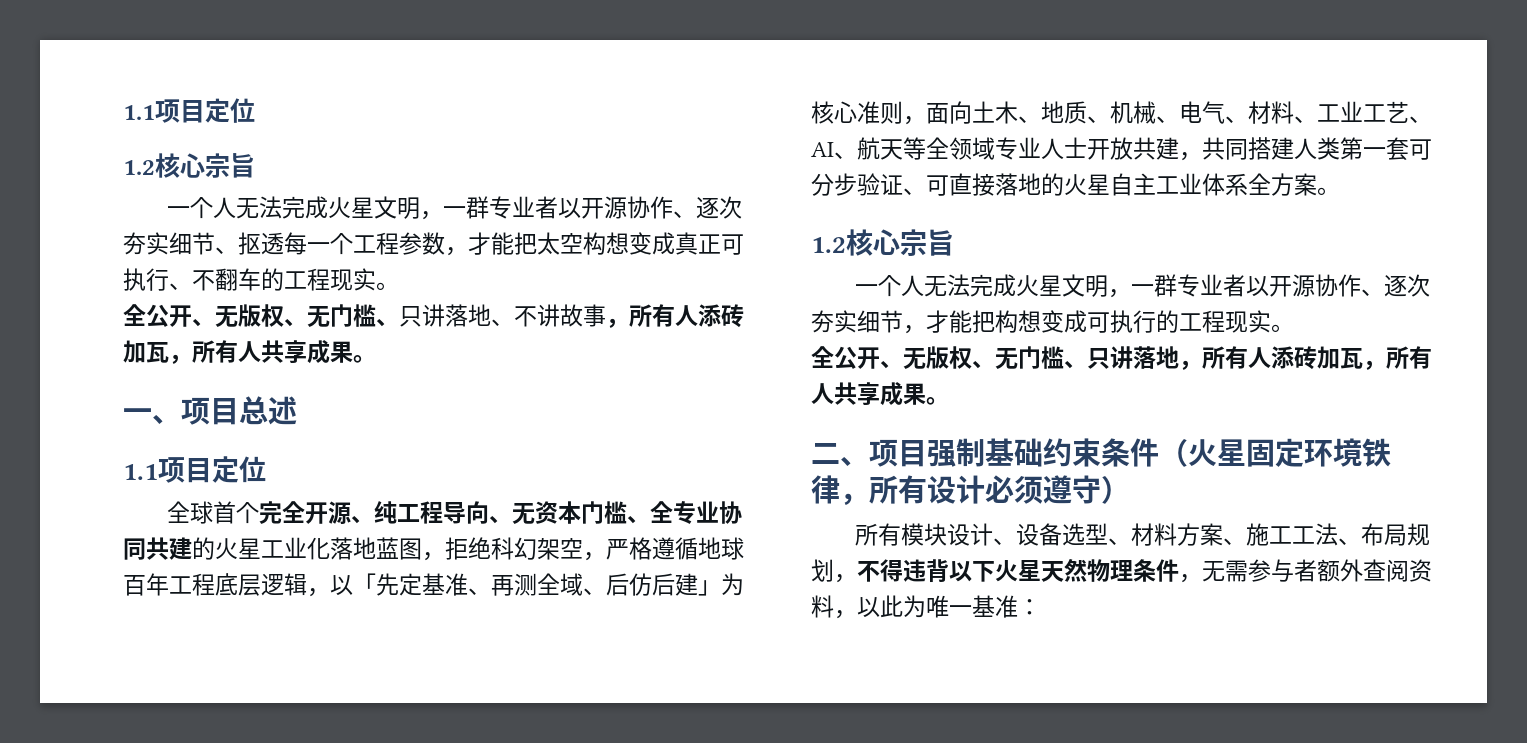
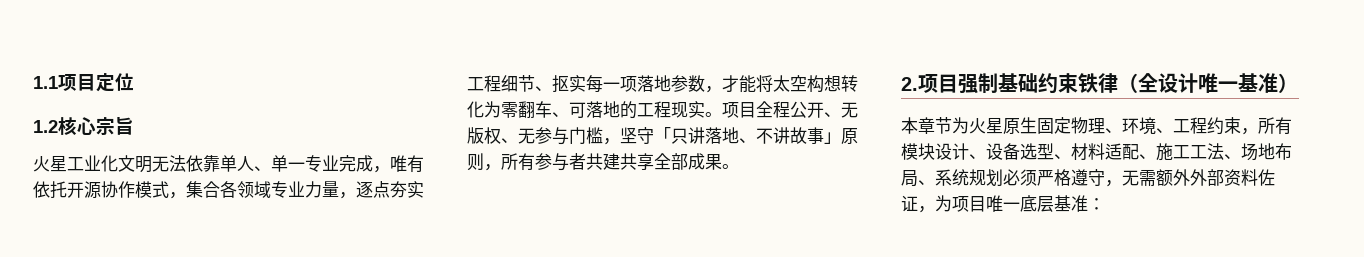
- 一个人无法完成火星文明，一群专业者以开源协作、逐次夯实细节、抠透每一个工程参数，才能把太空构想变成真正可执行、不翻车的工程现实。
- 全公开、无版权、无门槛、只讲落地、不讲故事，所有人添砖加瓦，所有人共享成果。
- 一、项目总述
- 1.1项目定位
- 全球首个完全开源、纯工程导向、无资本门槛、全专业协同共建的火星工业化落地蓝图，拒绝科幻架空，严格遵循地球百年工程底层逻辑，以「先定基准、再测全域、后仿后建」为核心准则，面向土木、地质、机械、电气、材料、工业工艺、AI、航天等全领域专业人士开放共建，共同搭建人类第一套可分步验证、可直接落地的火星自主工业体系全方案。
- 1.2核心宗旨
- 一个人无法完成火星文明，一群专业者以开源协作、逐次夯实细节，才能把构想变成可执行的工程现实。
- 全公开、无版权、无门槛、只讲落地，所有人添砖加瓦，所有人共享成果。
- 二、项目强制基础约束条件（火星固定环境铁律，所有设计必须遵守）
- 所有模块设计、设备选型、材料方案、施工工法、布局规划，不得违背以下火星天然物理条件，无需参与者额外查阅资料，以此为唯一基准：
+ 火星工业化文明无法依靠单人、单一专业完成，唯有依托开源协作模式，集合各领域专业力量，逐点夯实工程细节、抠实每一项落地参数，才能将太空构想转化为零翻车、可落地的工程现实。项目全程公开、无版权、无参与门槛，坚守「只讲落地、不讲故事」原则，所有参与者共建共享全部成果。
+ 2.项目强制基础约束铁律（全设计唯一基准）
+ 本章节为火星原生固定物理、环境、工程约束，所有模块设计、设备选型、材料适配、施工工法、场地布局、系统规划必须严格遵守，无需额外外部资料佐证，为项目唯一底层基准：

